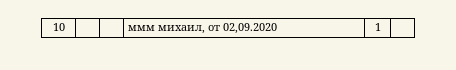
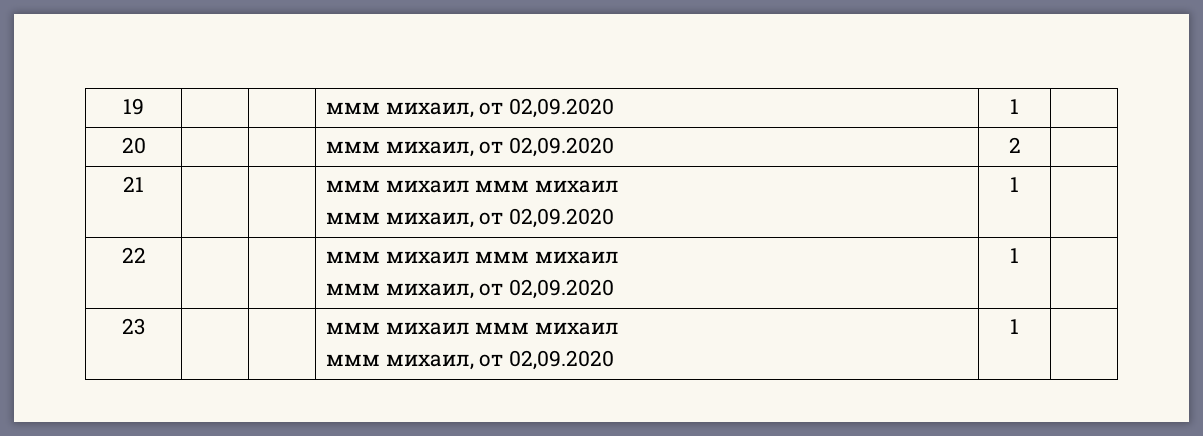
- 10 | | | ммм михаил, от 02,09.2020 | 1 |
+ 19 | | | ммм михаил, от 02,09.2020 | 1 |
+ 20 | | | ммм михаил, от 02,09.2020 | 2 |
+ 21 | | | ммм михаил ммм михаил
+ ммм михаил, от 02,09.2020 | 1 |
+ 22 | | | ммм михаил ммм михаил
+ ммм михаил, от 02,09.2020 | 1 |
+ 23 | | | ммм михаил ммм михаил
+ ммм михаил, от 02,09.2020 | 1 |

